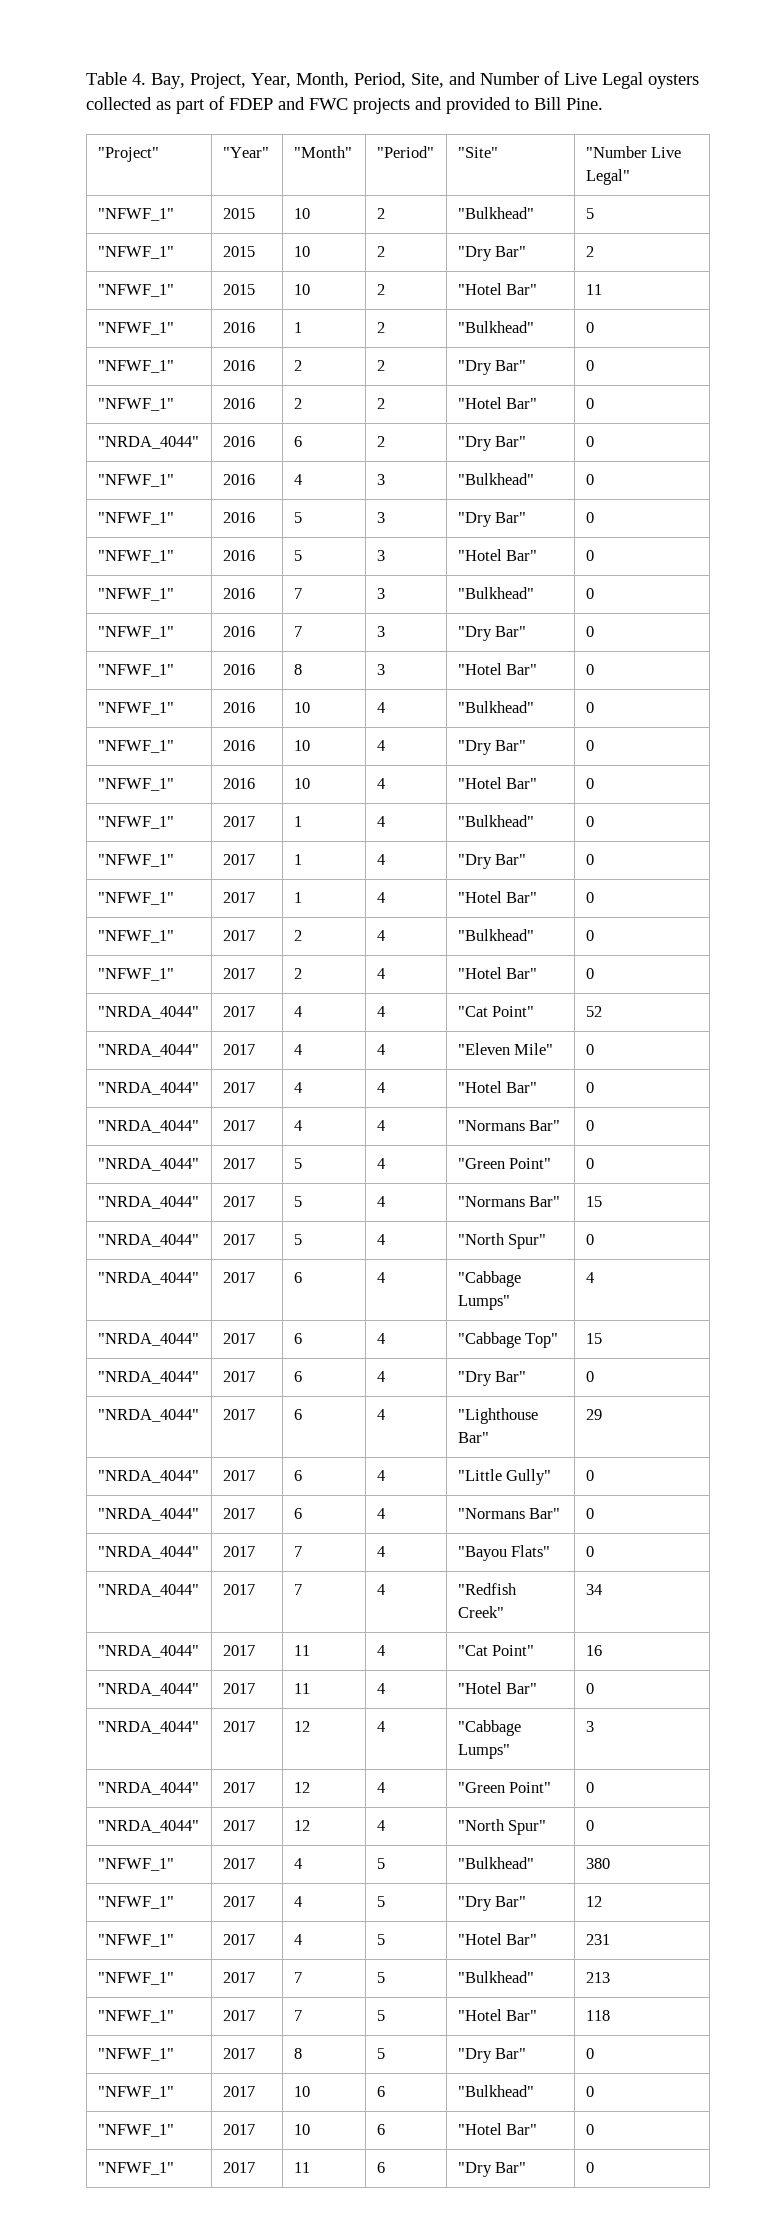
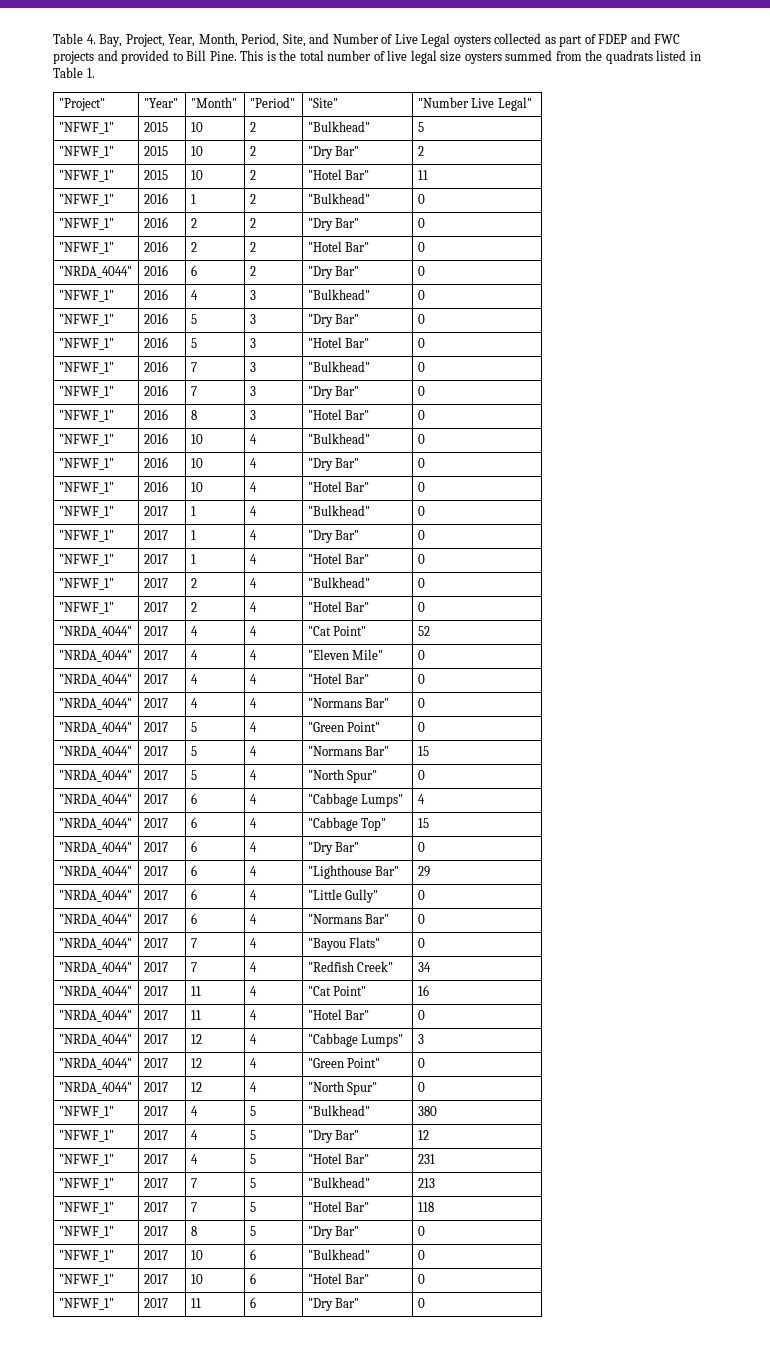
+ This is the total number of live legal size oysters summed from the quadrats listed in Table 1.

